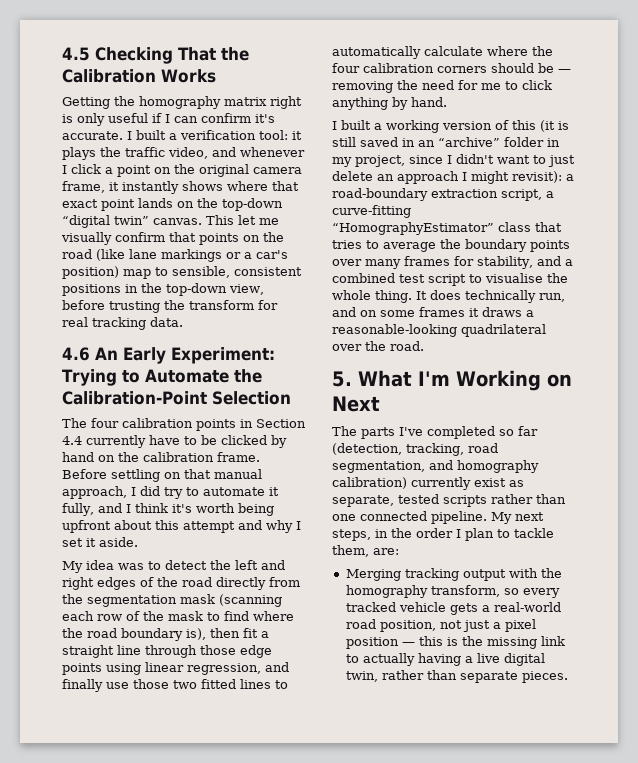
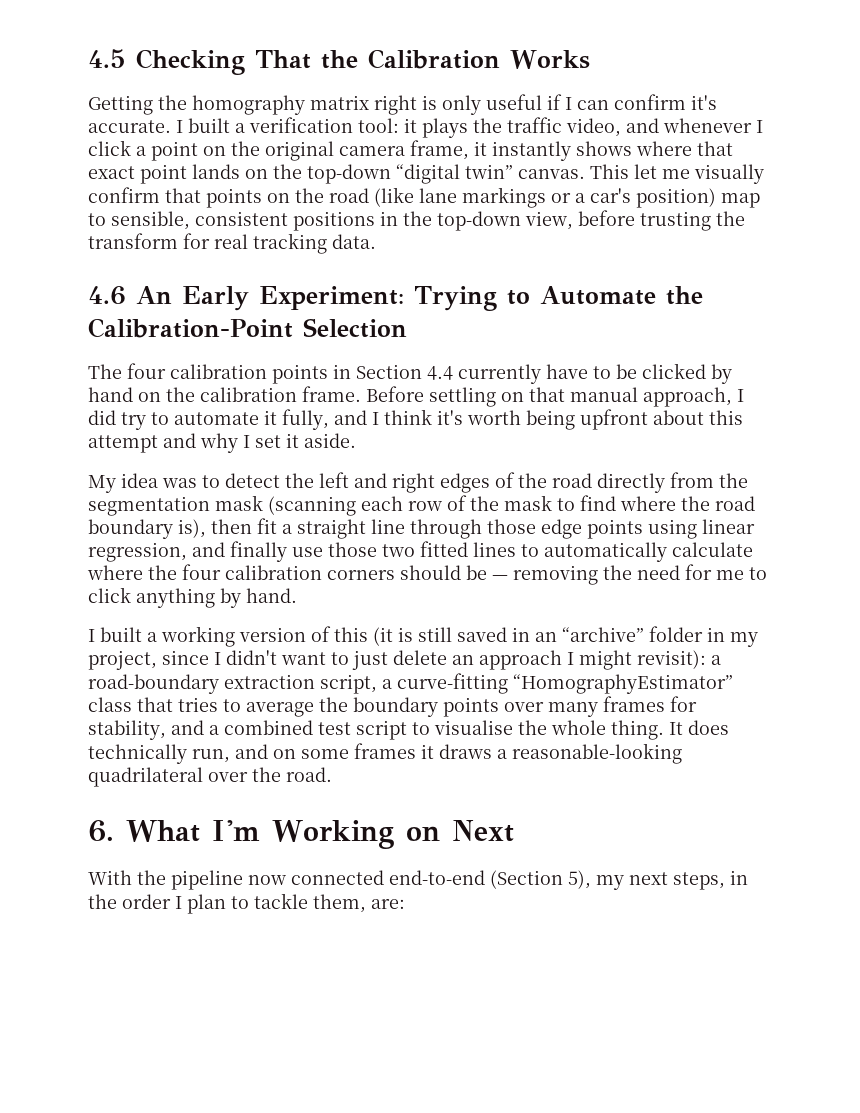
- 5. What I'm Working on Next
+ 6. What I'm Working on Next
- The parts I've completed so far (detection, tracking, road segmentation, and homography calibration) currently exist as separate, tested scripts rather than one connected pipeline. My next steps, in the order I plan to tackle them, are:
+ With the pipeline now connected end-to-end (Section 5), my next steps, in the order I plan to tackle them, are:
- Merging tracking output with the homography transform, so every tracked vehicle gets a real-world road position, not just a pixel position — this is the missing link to actually having a live digital twin, rather than separate pieces.

